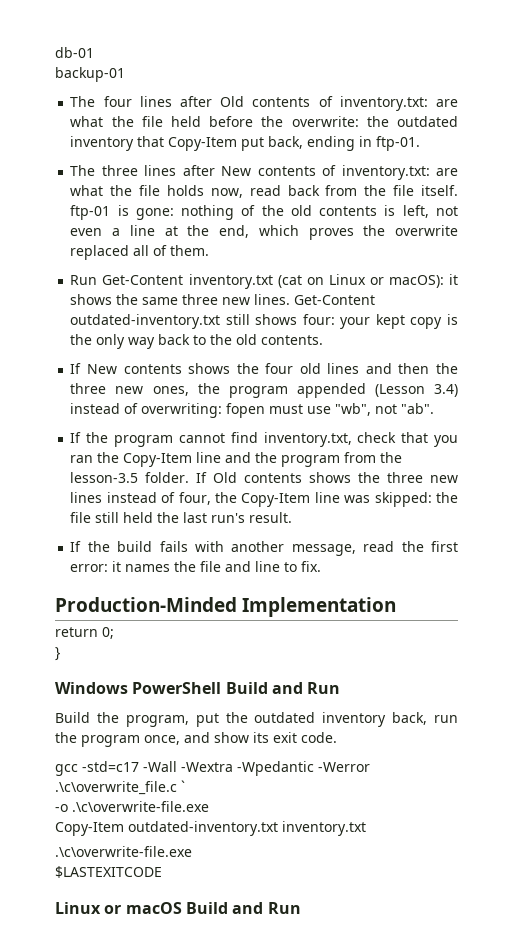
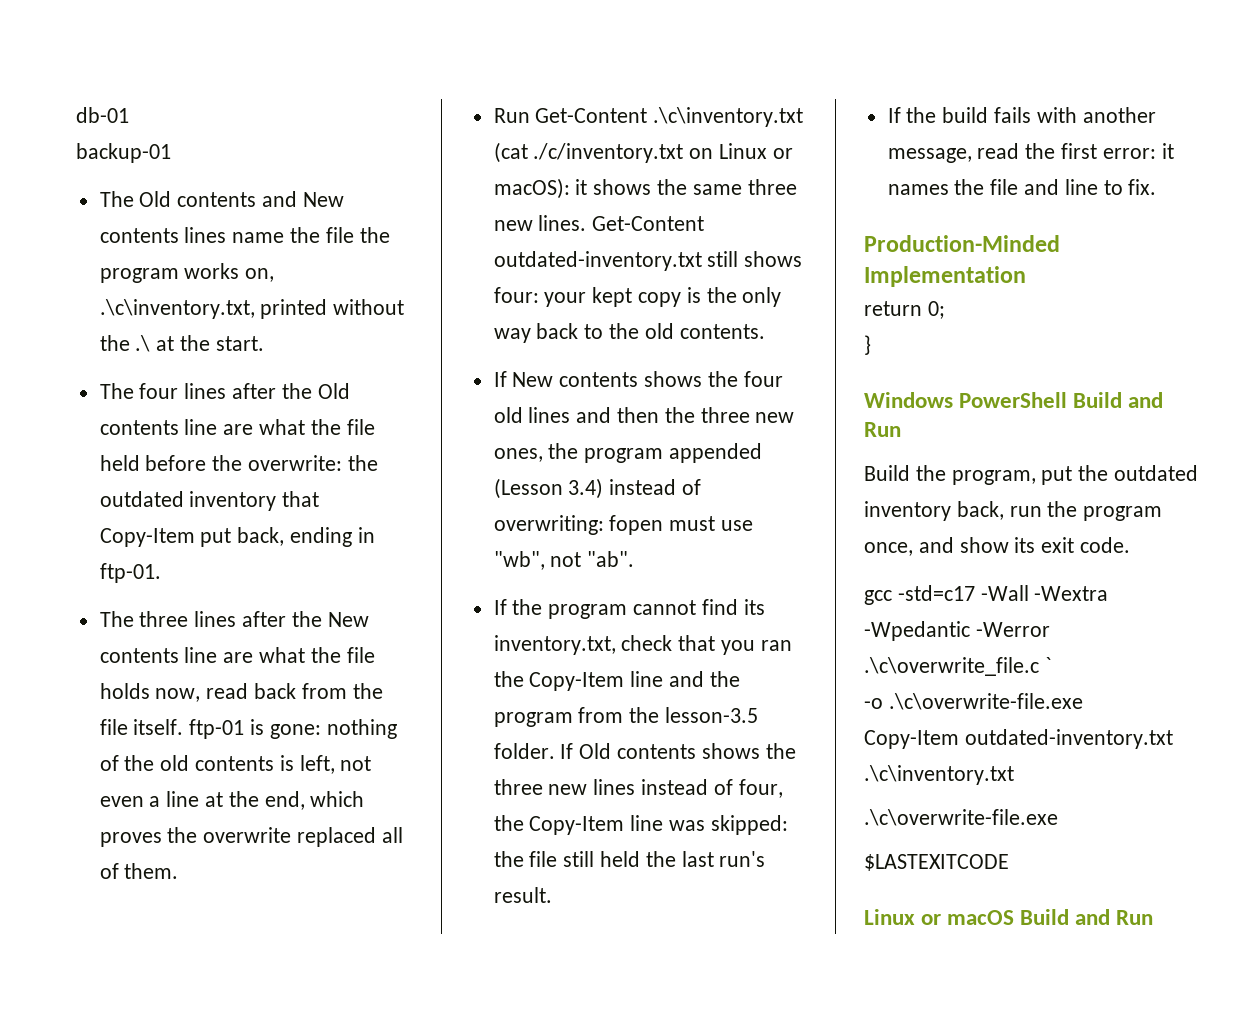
+ The Old contents and New contents lines name the file the program works on, .\c\inventory.txt, printed without the .\ at the start.
- The four lines after Old contents of inventory.txt: are what the file held before the overwrite: the outdated inventory that Copy-Item put back, ending in ftp-01.
+ The four lines after the Old contents line are what the file held before the overwrite: the outdated inventory that Copy-Item put back, ending in ftp-01.
- The three lines after New contents of inventory.txt: are what the file holds now, read back from the file itself. ftp-01 is gone: nothing of the old contents is left, not even a line at the end, which proves the overwrite replaced all of them.
+ The three lines after the New contents line are what the file holds now, read back from the file itself. ftp-01 is gone: nothing of the old contents is left, not even a line at the end, which proves the overwrite replaced all of them.
- Run Get-Content inventory.txt (cat on Linux or macOS): it shows the same three new lines.
+ Run Get-Content .\c\inventory.txt (cat ./c/inventory.txt on Linux or macOS): it shows the same three new lines.
- If the program cannot find inventory.txt, check that you ran the Copy-Item line and the program from the lesson-3.5 folder.
+ If the program cannot find its inventory.txt, check that you ran the Copy-Item line and the program from the lesson-3.5 folder.
- Copy-Item outdated-inventory.txt inventory.txt
+ Copy-Item outdated-inventory.txt .\c\inventory.txt

